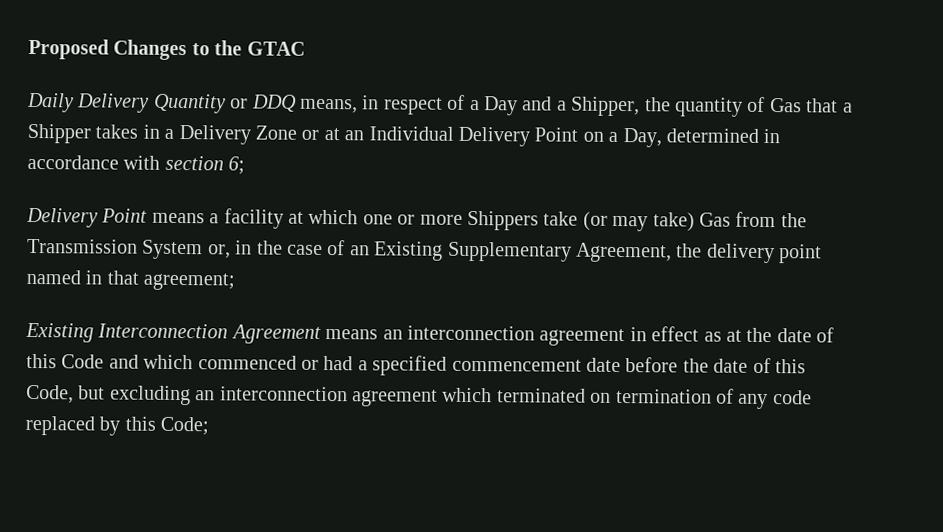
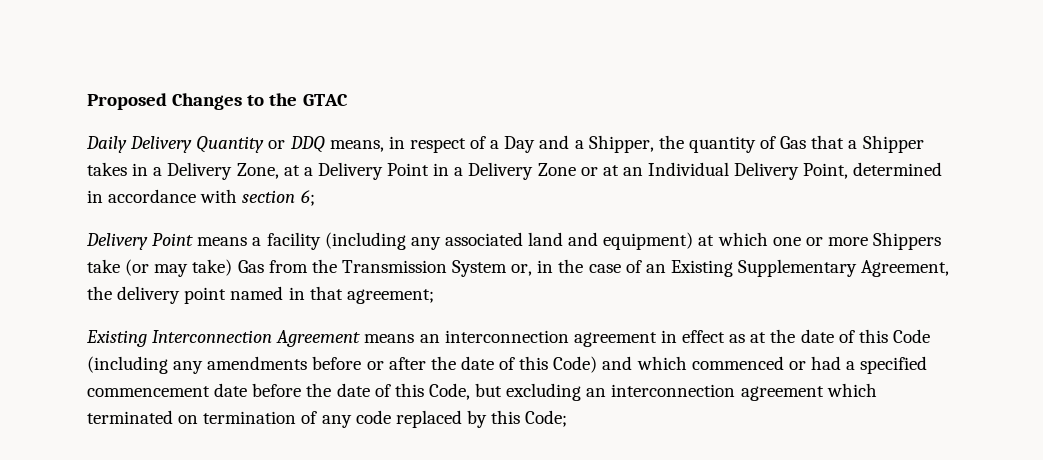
- Daily Delivery Quantity or DDQ means, in respect of a Day and a Shipper, the quantity of Gas that a Shipper takes in a Delivery Zone or at an Individual Delivery Point on a Day, determined in accordance with section 6;
+ Daily Delivery Quantity or DDQ means, in respect of a Day and a Shipper, the quantity of Gas that a Shipper takes in a Delivery Zone, at a Delivery Point in a Delivery Zone or at an Individual Delivery Point, determined in accordance with section 6;
- Delivery Point means a facility at which one or more Shippers take (or may take) Gas from the Transmission System or, in the case of an Existing Supplementary Agreement, the delivery point named in that agreement;
+ Delivery Point means a facility (including any associated land and equipment) at which one or more Shippers take (or may take) Gas from the Transmission System or, in the case of an Existing Supplementary Agreement, the delivery point named in that agreement;
- Existing Interconnection Agreement means an interconnection agreement in effect as at the date of this Code and which commenced or had a specified commencement date before the date of this Code, but excluding an interconnection agreement which terminated on termination of any code replaced by this Code;
+ Existing Interconnection Agreement means an interconnection agreement in effect as at the date of this Code (including any amendments before or after the date of this Code) and which commenced or had a specified commencement date before the date of this Code, but excluding an interconnection agreement which terminated on termination of any code replaced by this Code;

